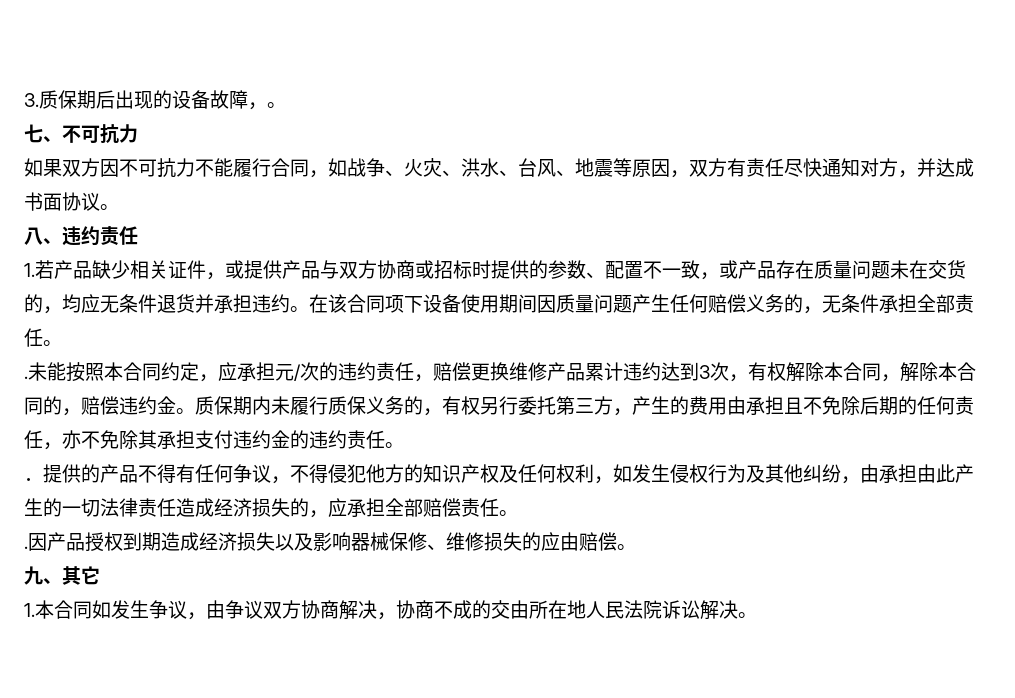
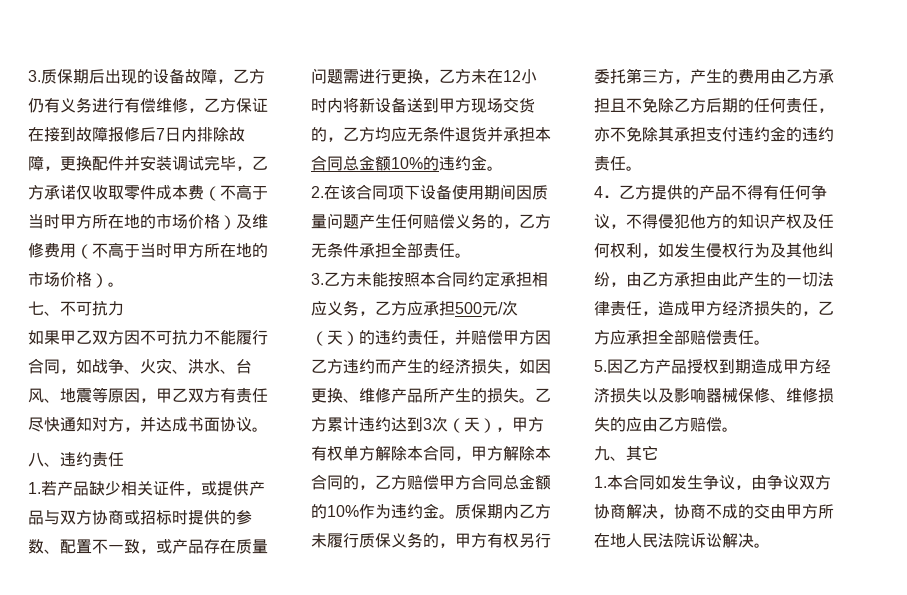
- 3.质保期后出现的设备故障，。
+ 3.质保期后出现的设备故障，乙方仍有义务进行有偿维修，乙方保证在接到故障报修后7日内排除故障，更换配件并安装调试完毕，乙方承诺仅收取零件成本费（不高于当时甲方所在地的市场价格）及维修费用（不高于当时甲方所在地的市场价格）。
- 如果双方因不可抗力不能履行合同，如战争、火灾、洪水、台风、地震等原因，双方有责任尽快通知对方，并达成书面协议。
+ 如果甲乙双方因不可抗力不能履行合同，如战争、火灾、洪水、台风、地震等原因，甲乙双方有责任尽快通知对方，并达成书面协议。
- 1.若产品缺少相关证件，或提供产品与双方协商或招标时提供的参数、配置不一致，或产品存在质量问题未在交货的，均应无条件退货并承担违约。在该合同项下设备使用期间因质量问题产生任何赔偿义务的，无条件承担全部责任。
+ 1.若产品缺少相关证件，或提供产品与双方协商或招标时提供的参数、配置不一致，或产品存在质量问题需进行更换，乙方未在12小时内将新设备送到甲方现场交货的，乙方均应无条件退货并承担本合同总金额10%的违约金。
+ 2.在该合同项下设备使用期间因质量问题产生任何赔偿义务的，乙方无条件承担全部责任。
- .未能按照本合同约定，应承担元/次的违约责任，赔偿更换维修产品累计违约达到3次，有权解除本合同，解除本合同的，赔偿违约金。
+ 3.乙方未能按照本合同约定承担相应义务，乙方应承担500元/次（天）的违约责任，并赔偿甲方因乙方违约而产生的经济损失，如因更换、维修产品所产生的损失。乙方累计违约达到3次（天），甲方有权单方解除本合同，甲方解除本合同的，乙方赔偿甲方合同总金额的10%作为违约金。
- 质保期内未履行质保义务的，有权另行委托第三方，产生的费用由承担且不免除后期的任何责任，亦不免除其承担支付违约金的违约责任。
+ 质保期内乙方未履行质保义务的，甲方有权另行委托第三方，产生的费用由乙方承担且不免除乙方后期的任何责任，亦不免除其承担支付违约金的违约责任。
- ．提供的产品不得有任何争议，不得侵犯他方的知识产权及任何权利，如发生侵权行为及其他纠纷，由承担由此产生的一切法律责任造成经济损失的，应承担全部赔偿责任。
+ 4．乙方提供的产品不得有任何争议，不得侵犯他方的知识产权及任何权利，如发生侵权行为及其他纠纷，由乙方承担由此产生的一切法律责任，造成甲方经济损失的，乙方应承担全部赔偿责任。
- .因产品授权到期造成经济损失以及影响器械保修、维修损失的应由赔偿。
+ 5.因乙方产品授权到期造成甲方经济损失以及影响器械保修、维修损失的应由乙方赔偿。
- 1.本合同如发生争议，由争议双方协商解决，协商不成的交由所在地人民法院诉讼解决。
+ 1.本合同如发生争议，由争议双方协商解决，协商不成的交由甲方所在地人民法院诉讼解决。

